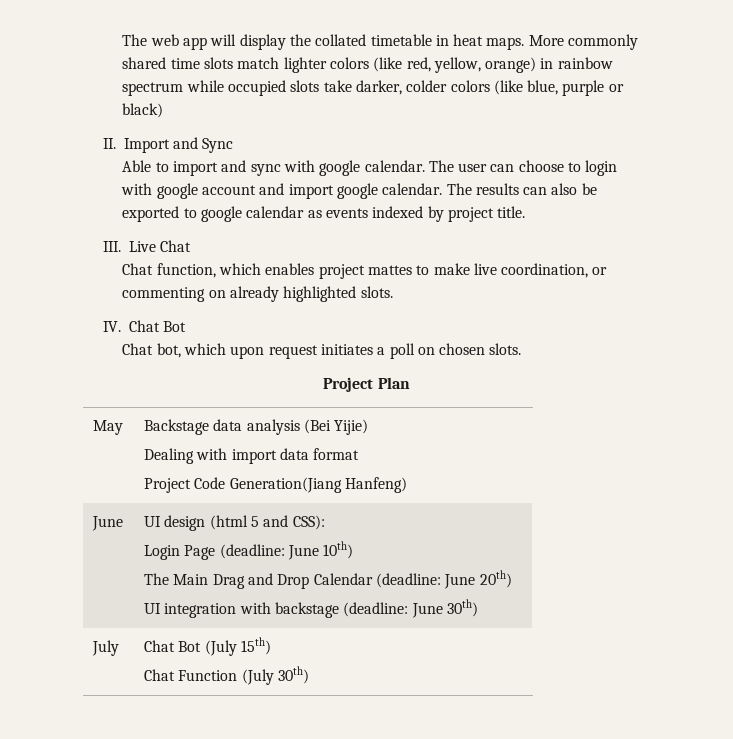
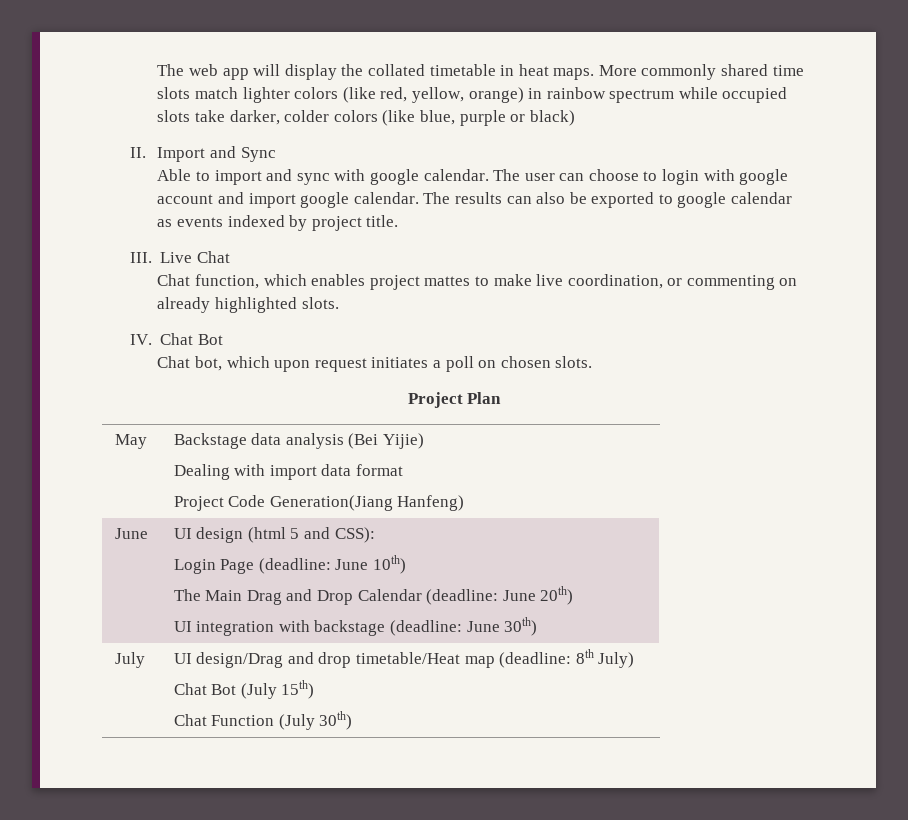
- July | Chat Bot (July 15th)
+ July | UI design/Drag and drop timetable/Heat map (deadline: 8th July)
+ Chat Bot (July 15th)

